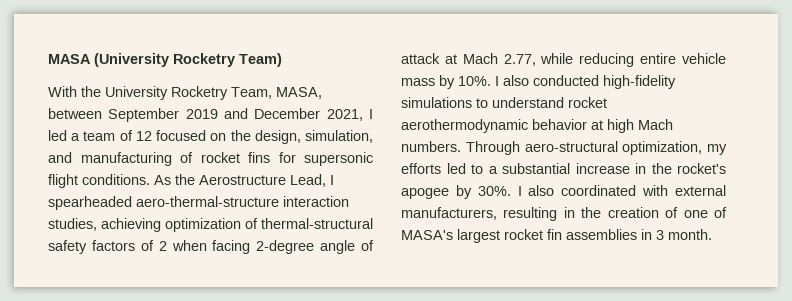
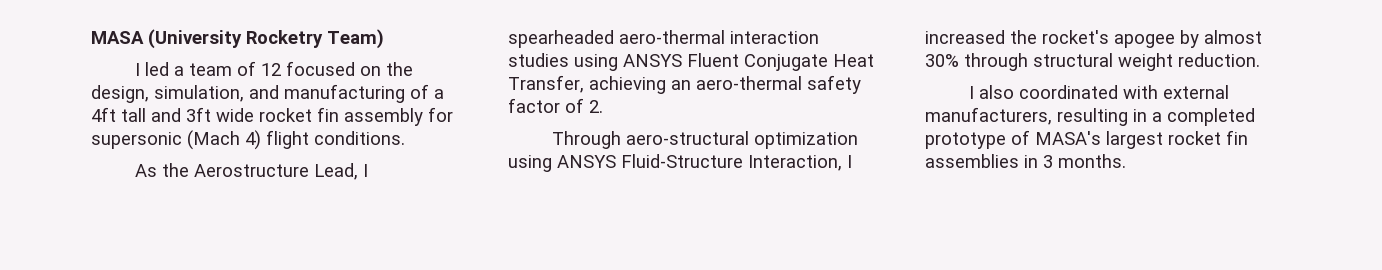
- With the University Rocketry Team, MASA, between September 2019 and December 2021, I led a team of 12 focused on the design, simulation, and manufacturing of rocket fins for supersonic flight conditions. As the Aerostructure Lead, I spearheaded aero-thermal-structure interaction studies, achieving optimization of thermal-structural safety factors of 2 when facing 2-degree angle of attack at Mach 2.77, while reducing entire vehicle mass by 10%. I also conducted high-fidelity simulations to understand rocket aerothermodynamic behavior at high Mach numbers. Through aero-structural optimization, my efforts led to a substantial increase in the rocket's apogee by 30%. I also coordinated with external manufacturers, resulting in the creation of one of MASA's largest rocket fin assemblies in 3 month.
+ I led a team of 12 focused on the design, simulation, and manufacturing of a 4ft tall and 3ft wide rocket fin assembly for supersonic (Mach 4) flight conditions.
+ As the Aerostructure Lead, I spearheaded aero-thermal interaction studies using ANSYS Fluent Conjugate Heat Transfer, achieving an aero-thermal safety factor of 2.
+ Through aero-structural optimization using ANSYS Fluid-Structure Interaction, I increased the rocket's apogee by almost 30% through structural weight reduction.
+ I also coordinated with external manufacturers, resulting in a completed prototype of MASA's largest rocket fin assemblies in 3 months.

